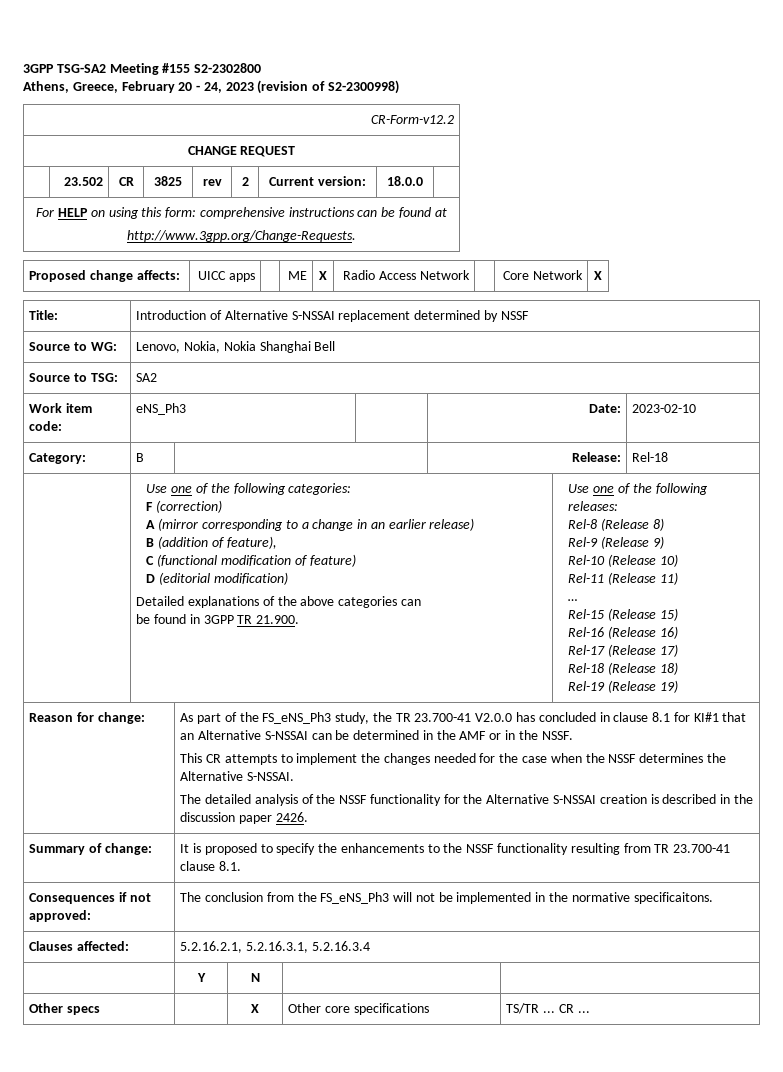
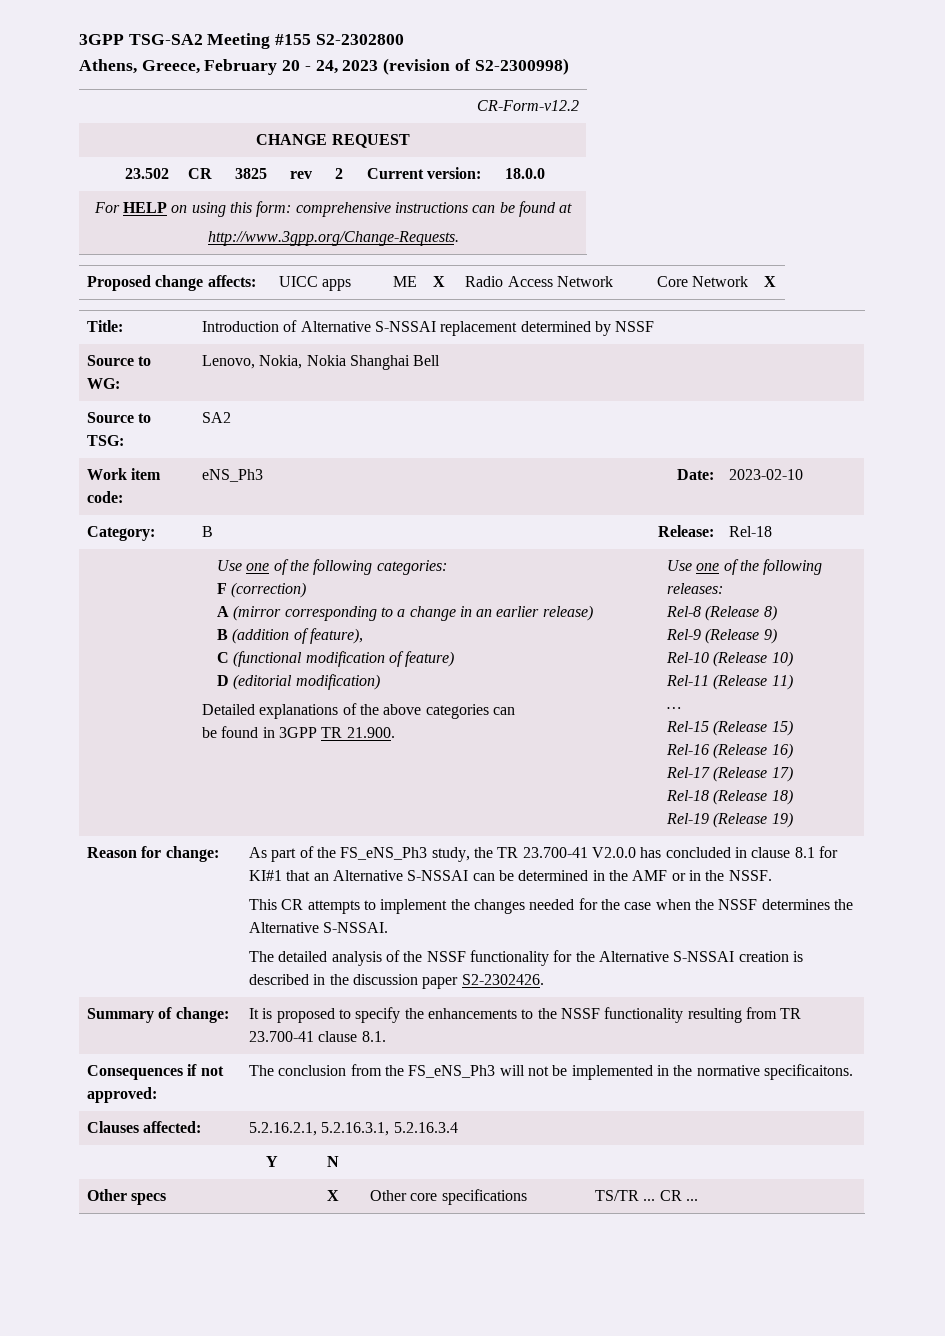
- The detailed analysis of the NSSF functionality for the Alternative S-NSSAI creation is described in the discussion paper 2426.
+ The detailed analysis of the NSSF functionality for the Alternative S-NSSAI creation is described in the discussion paper S2-2302426.

